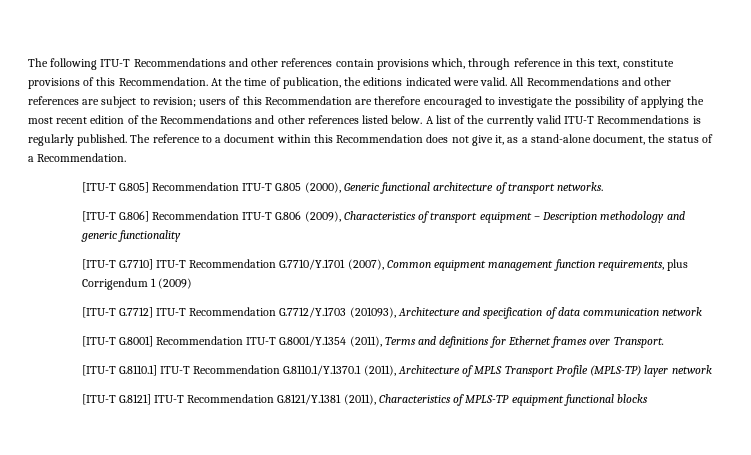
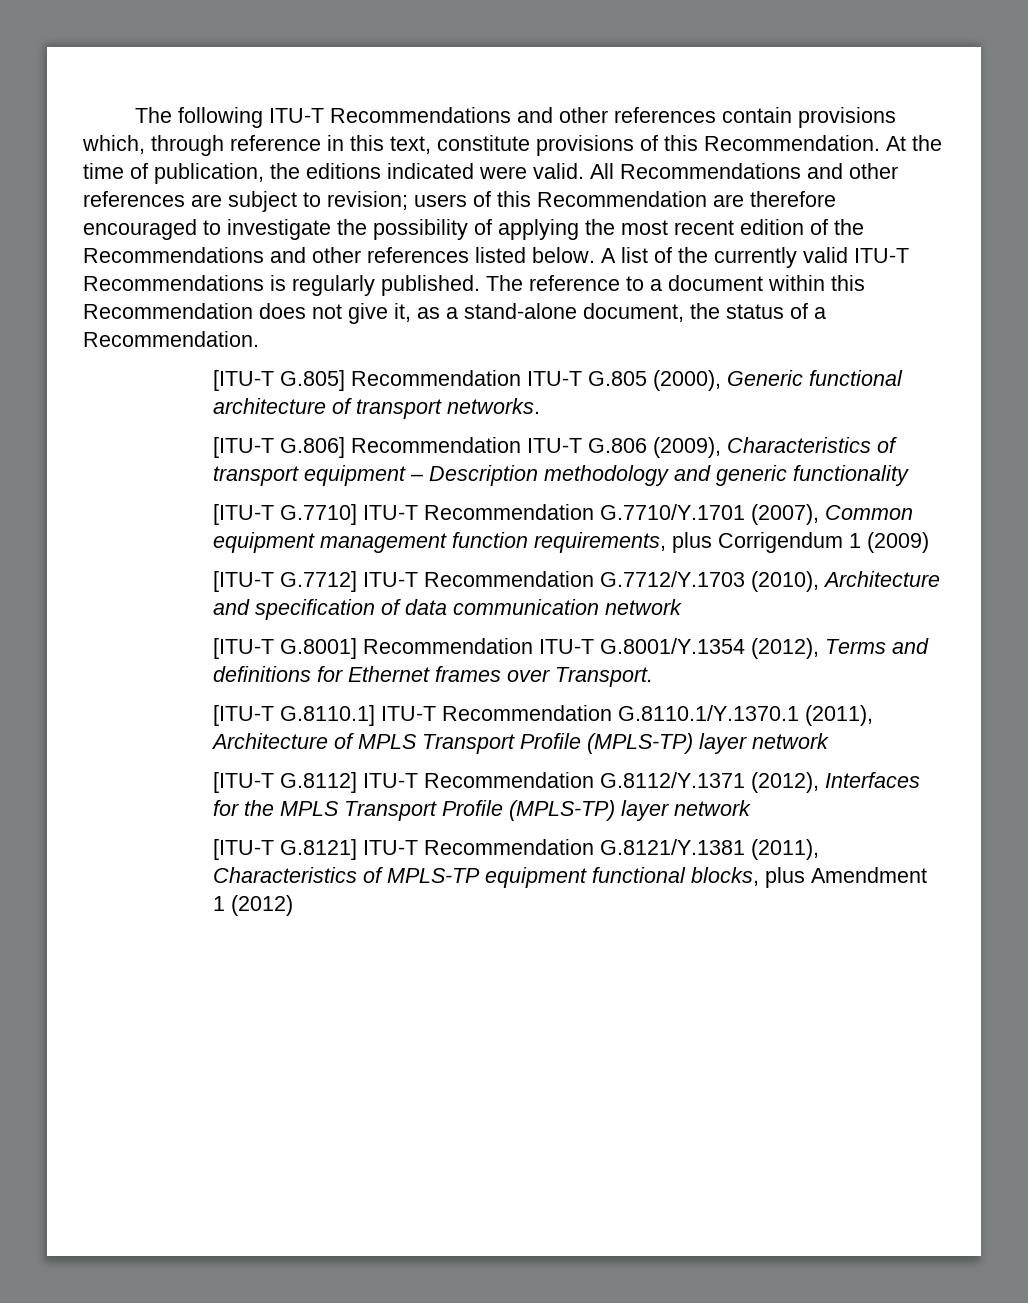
- [ITU-T G.7712] ITU-T Recommendation G.7712/Y.1703 (201093), Architecture and specification of data communication network
+ [ITU-T G.7712] ITU-T Recommendation G.7712/Y.1703 (2010), Architecture and specification of data communication network
- [ITU-T G.8001] Recommendation ITU-T G.8001/Y.1354 (2011), Terms and definitions for Ethernet frames over Transport.
+ [ITU-T G.8001] Recommendation ITU-T G.8001/Y.1354 (2012), Terms and definitions for Ethernet frames over Transport.
+ [ITU-T G.8112] ITU-T Recommendation G.8112/Y.1371 (2012), Interfaces for the MPLS Transport Profile (MPLS-TP) layer network
- [ITU-T G.8121] ITU-T Recommendation G.8121/Y.1381 (2011), Characteristics of MPLS-TP equipment functional blocks
+ [ITU-T G.8121] ITU-T Recommendation G.8121/Y.1381 (2011), Characteristics of MPLS-TP equipment functional blocks, plus Amendment 1 (2012)

